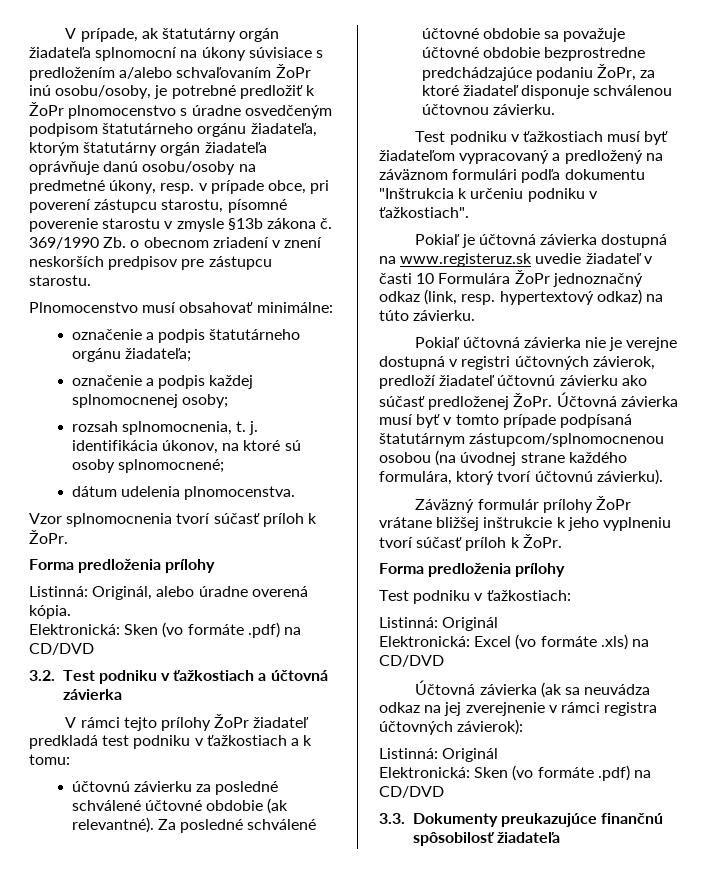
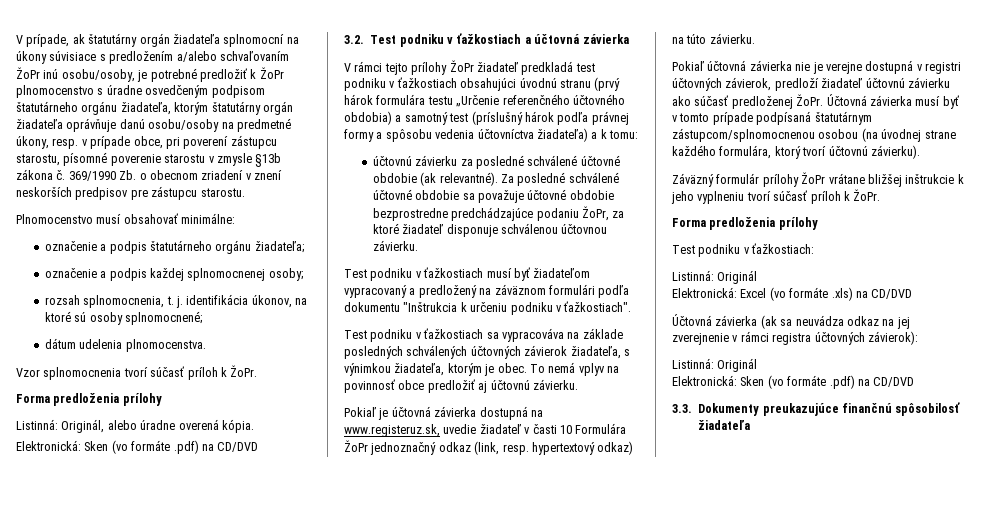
- V rámci tejto prílohy ŽoPr žiadateľ predkladá test podniku v ťažkostiach a k tomu:
+ V rámci tejto prílohy ŽoPr žiadateľ predkladá test podniku v ťažkostiach obsahujúci úvodnú stranu (prvý hárok formulára testu „Určenie referenčného účtovného obdobia) a samotný test (príslušný hárok podľa právnej formy a spôsobu vedenia účtovníctva žiadateľa) a k tomu:
+ Test podniku v ťažkostiach sa vypracováva na základe posledných schválených účtovných závierok žiadateľa, s výnimkou žiadateľa, ktorým je obec. To nemá vplyv na povinnosť obce predložiť aj účtovnú závierku.
- Pokiaľ je účtovná závierka dostupná na www.registeruz.sk uvedie žiadateľ v časti 10 Formulára ŽoPr jednoznačný odkaz (link, resp. hypertextový odkaz) na túto závierku.
+ Pokiaľ je účtovná závierka dostupná na www.registeruz.sk, uvedie žiadateľ v časti 10 Formulára ŽoPr jednoznačný odkaz (link, resp. hypertextový odkaz) na túto závierku.

